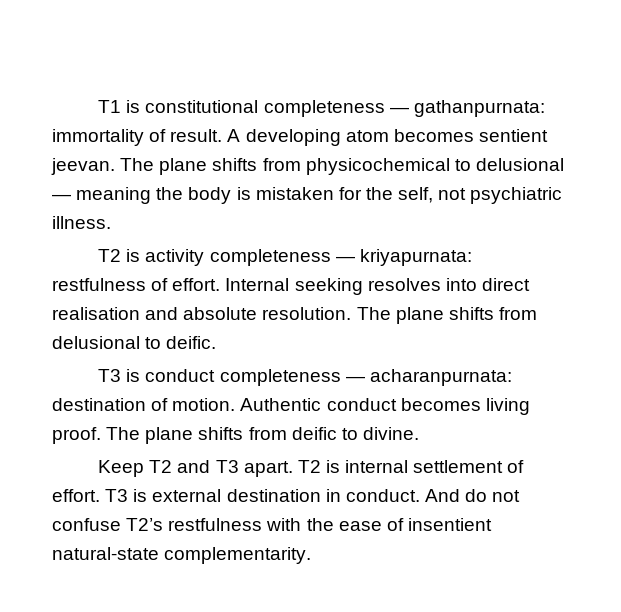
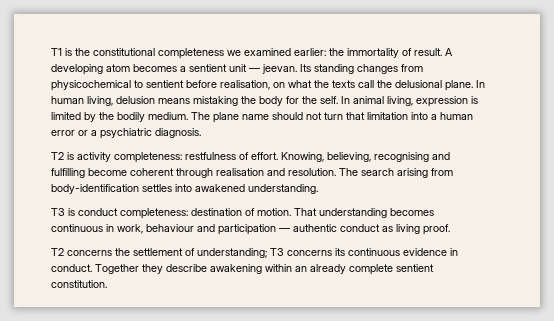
- T1 is constitutional completeness — gathanpurnata: immortality of result.
+ T1 is the constitutional completeness we examined earlier: the immortality of result.
- A developing atom becomes sentient jeevan. The plane shifts from physicochemical to delusional — meaning the body is mistaken for the self, not psychiatric illness.
- T2 is activity completeness — kriyapurnata: restfulness of effort. Internal seeking resolves into direct realisation and absolute resolution.
+ A developing atom becomes a sentient unit — jeevan. Its standing changes from physicochemical to sentient before realisation, on what the texts call the delusional plane. In human living, delusion means mistaking the body for the self. In animal living, expression is limited by the bodily medium. The plane name should not turn that limitation into a human error or a psychiatric diagnosis.
+ T2 is activity completeness: restfulness of effort. Knowing, believing, recognising and fulfilling become coherent through realisation and resolution.
- The plane shifts from delusional to deific.
- T3 is conduct completeness — acharanpurnata: destination of motion. Authentic conduct becomes living proof. The plane shifts from deific to divine.
- Keep T2 and T3 apart. T2 is internal settlement of effort. T3 is external destination in conduct. And do not confuse T2’s restfulness with the ease of insentient natural-state complementarity.
+ The search arising from body-identification settles into awakened understanding.
+ T3 is conduct completeness: destination of motion. That understanding becomes continuous in work, behaviour and participation — authentic conduct as living proof.
+ T2 concerns the settlement of understanding; T3 concerns its continuous evidence in conduct. Together they describe awakening within an already complete sentient constitution.

